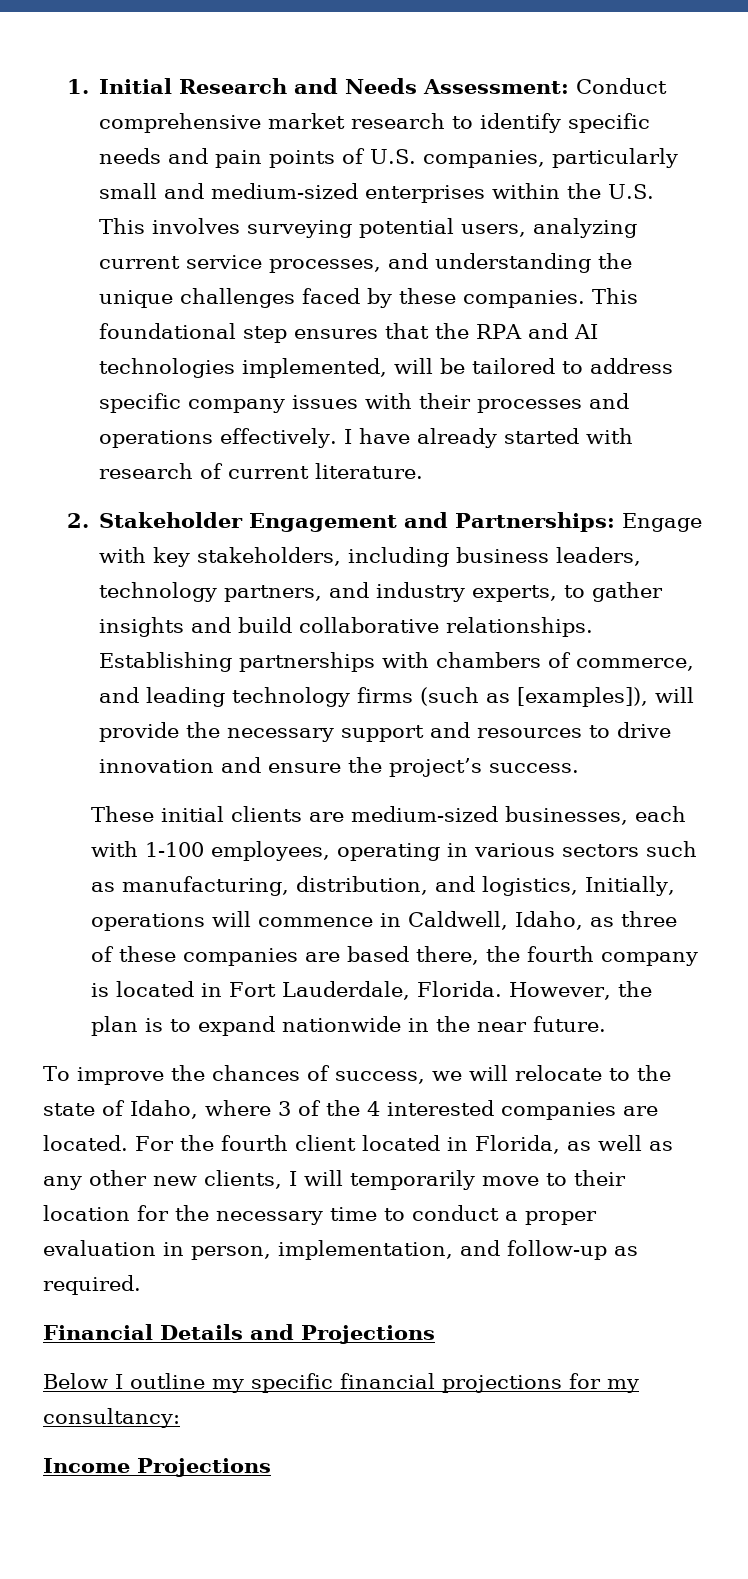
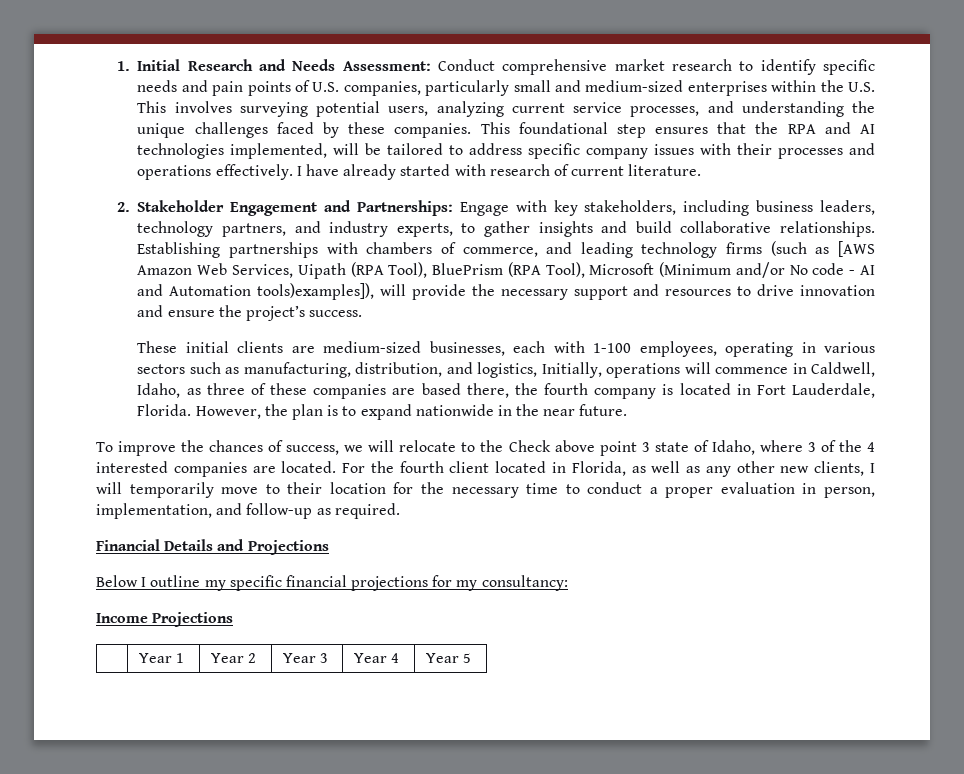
- Establishing partnerships with chambers of commerce, and leading technology firms (such as [examples]), will provide the necessary support and resources to drive innovation and ensure the project’s success.
+ Establishing partnerships with chambers of commerce, and leading technology firms (such as [AWS Amazon Web Services, Uipath (RPA Tool), BluePrism (RPA Tool), Microsoft (Minimum and/or No code - AI and Automation tools)examples]), will provide the necessary support and resources to drive innovation and ensure the project’s success.
- To improve the chances of success, we will relocate to the state of Idaho, where 3 of the 4 interested companies are located.
+ To improve the chances of success, we will relocate to the Check above point 3 state of Idaho, where 3 of the 4 interested companies are located.
+ | Year 1 | Year 2 | Year 3 | Year 4 | Year 5

